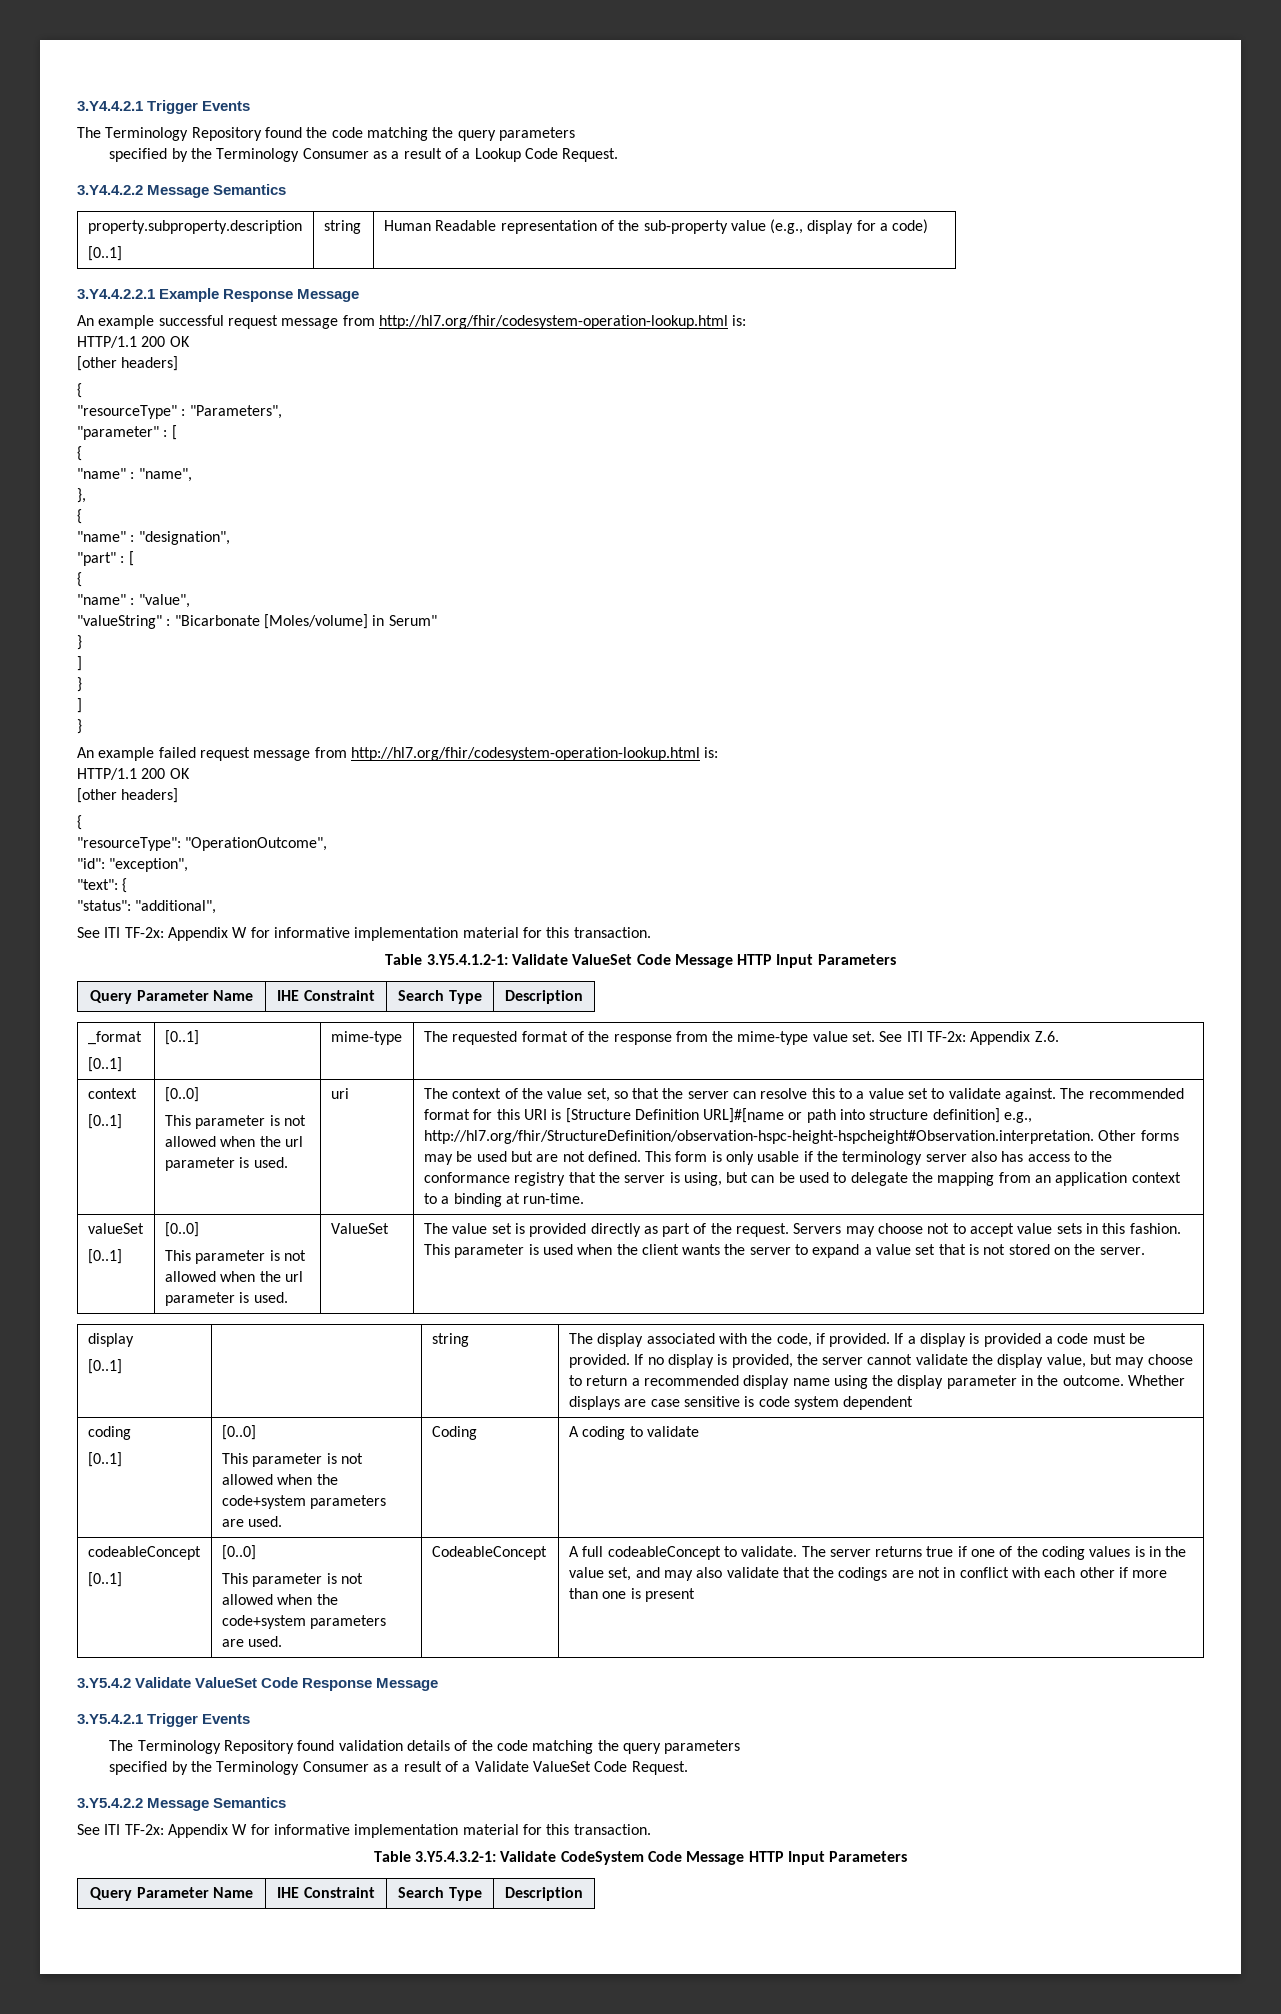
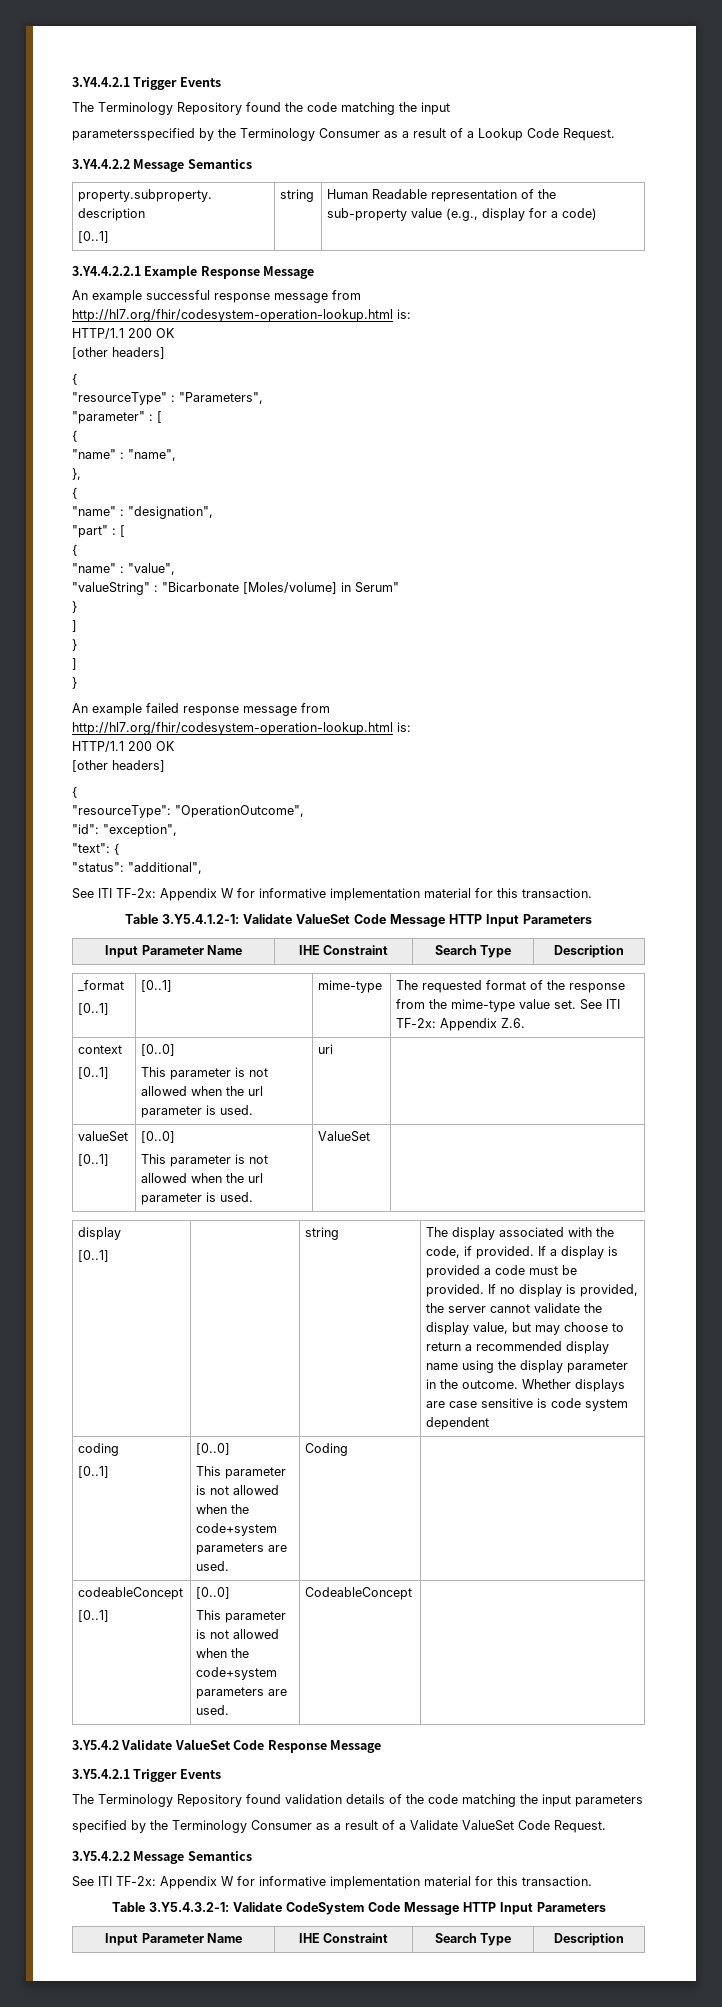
- The Terminology Repository found the code matching the query parameters
- specified by the Terminology Consumer as a result of a Lookup Code Request.
+ The Terminology Repository found the code matching the input
+ parametersspecified by the Terminology Consumer as a result of a Lookup Code Request.
- An example successful request message from http://hl7.org/fhir/codesystem-operation-lookup.html is:
+ An example successful response message from http://hl7.org/fhir/codesystem-operation-lookup.html is:
- An example failed request message from http://hl7.org/fhir/codesystem-operation-lookup.html is:
+ An example failed response message from http://hl7.org/fhir/codesystem-operation-lookup.html is:
  Table 3.Y5.4.1.2-1: Validate ValueSet Code Message HTTP Input Parameters
- Query Parameter Name | IHE Constraint | Search Type | Description
+ Input Parameter Name | IHE Constraint | Search Type | Description
- The context of the value set, so that the server can resolve this to a value set to validate against. The recommended format for this URI is [Structure Definition URL]#[name or path into structure definition] e.g., http://hl7.org/fhir/StructureDefinition/observation-hspc-height-hspcheight#Observation.interpretation. Other forms may be used but are not defined. This form is only usable if the terminology server also has access to the conformance registry that the server is using, but can be used to delegate the mapping from an application context to a binding at run-time.
- The value set is provided directly as part of the request. Servers may choose not to accept value sets in this fashion. This parameter is used when the client wants the server to expand a value set that is not stored on the server.
  Whether displays are case sensitive is code system dependent
  coding
  [0..1] | [0..0]
- This parameter is not allowed when the code+system parameters are used. | Coding | A coding to validate
+ This parameter is not allowed when the code+system parameters are used. | Coding |
- A full codeableConcept to validate. The server returns true if one of the coding values is in the value set, and may also validate that the codings are not in conflict with each other if more than one is present
- The Terminology Repository found validation details of the code matching the query parameters
+ The Terminology Repository found validation details of the code matching the input parameters
  Table 3.Y5.4.3.2-1: Validate CodeSystem Code Message HTTP Input Parameters
- Query Parameter Name | IHE Constraint | Search Type | Description
+ Input Parameter Name | IHE Constraint | Search Type | Description

